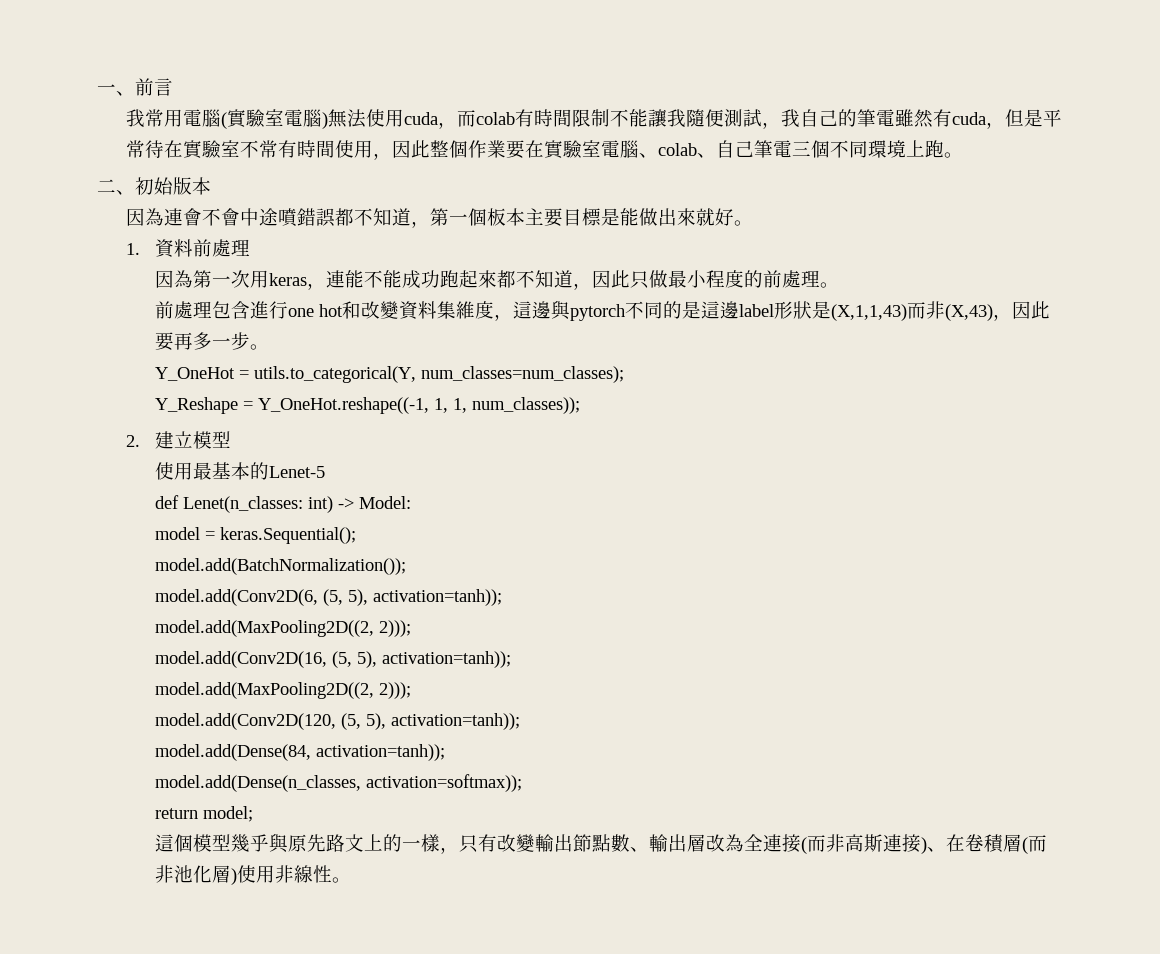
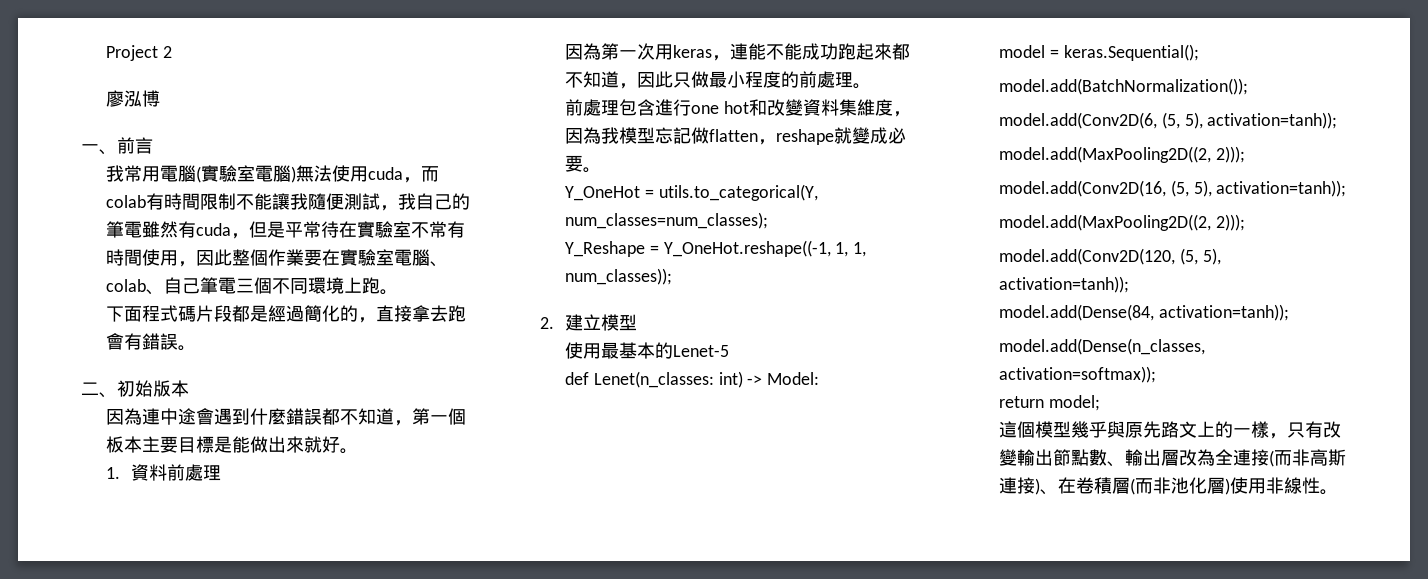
+ Project 2
+ 廖泓博
+ 下面程式碼片段都是經過簡化的，直接拿去跑會有錯誤。
- 因為連會不會中途噴錯誤都不知道，第一個板本主要目標是能做出來就好。
+ 因為連中途會遇到什麼錯誤都不知道，第一個板本主要目標是能做出來就好。
- 前處理包含進行one hot和改變資料集維度，這邊與pytorch不同的是這邊label形狀是(X,1,1,43)而非(X,43)，因此要再多一步。
+ 前處理包含進行one hot和改變資料集維度，因為我模型忘記做flatten，reshape就變成必要。

